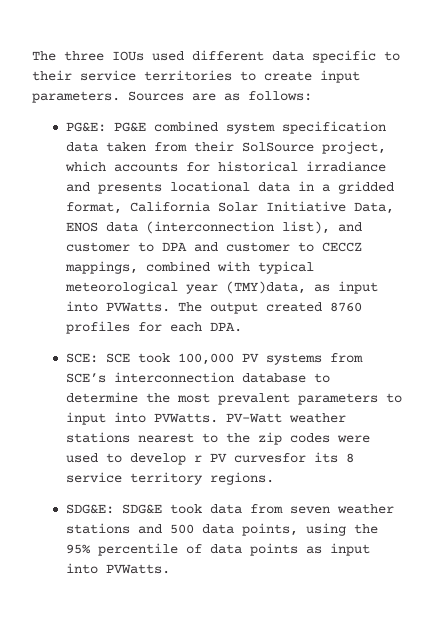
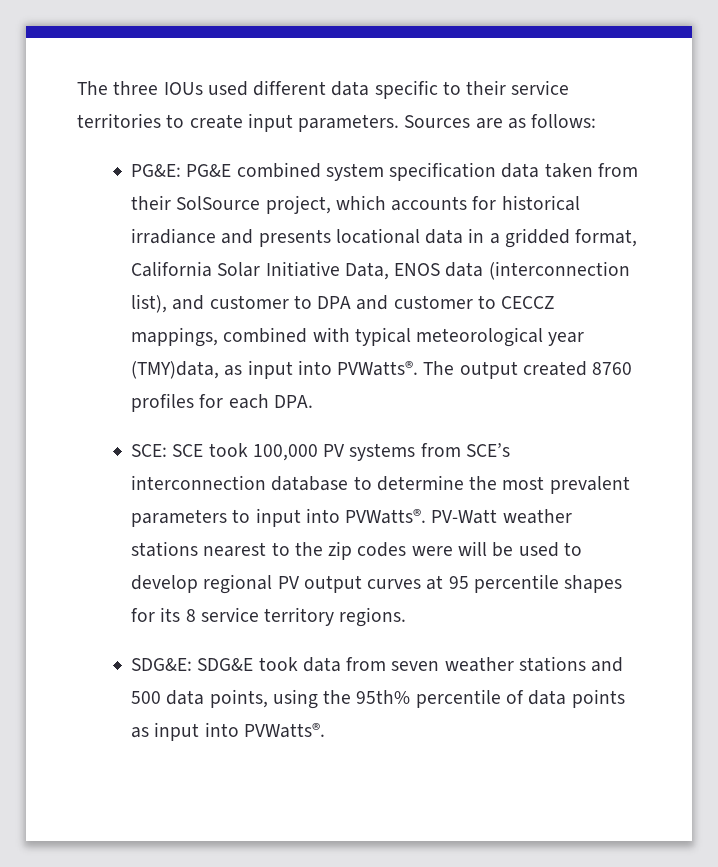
- PG&E: PG&E combined system specification data taken from their SolSource project, which accounts for historical irradiance and presents locational data in a gridded format, California Solar Initiative Data, ENOS data (interconnection list), and customer to DPA and customer to CECCZ mappings, combined with typical meteorological year (TMY)data, as input into PVWatts.
+ PG&E: PG&E combined system specification data taken from their SolSource project, which accounts for historical irradiance and presents locational data in a gridded format, California Solar Initiative Data, ENOS data (interconnection list), and customer to DPA and customer to CECCZ mappings, combined with typical meteorological year (TMY)data, as input into PVWatts®.
- SCE: SCE took 100,000 PV systems from SCE’s interconnection database to determine the most prevalent parameters to input into PVWatts.
+ SCE: SCE took 100,000 PV systems from SCE’s interconnection database to determine the most prevalent parameters to input into PVWatts®.
- PV-Watt weather stations nearest to the zip codes were used to develop r PV curvesfor its 8 service territory regions.
+ PV-Watt weather stations nearest to the zip codes were will be used to develop regional PV output curves at 95 percentile shapes for its 8 service territory regions.
- SDG&E: SDG&E took data from seven weather stations and 500 data points, using the 95% percentile of data points as input into PVWatts.
+ SDG&E: SDG&E took data from seven weather stations and 500 data points, using the 95th% percentile of data points as input into PVWatts®.

